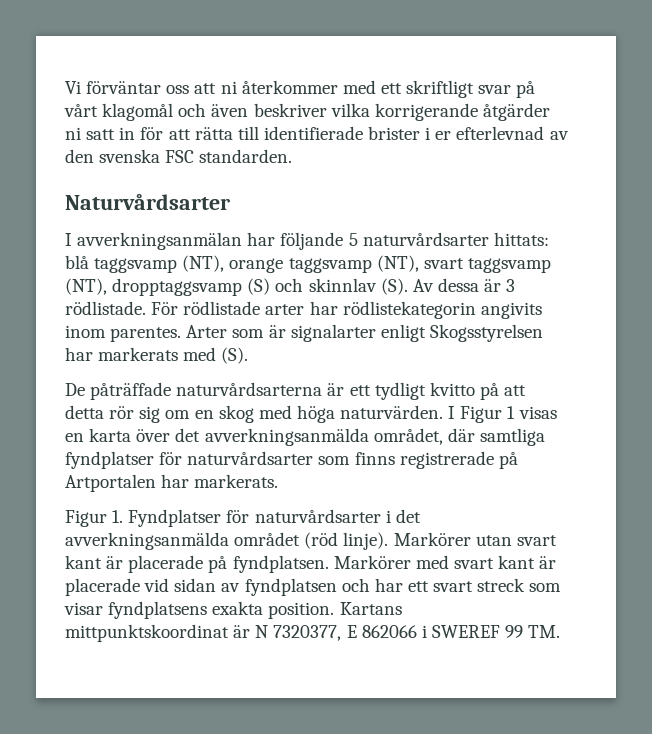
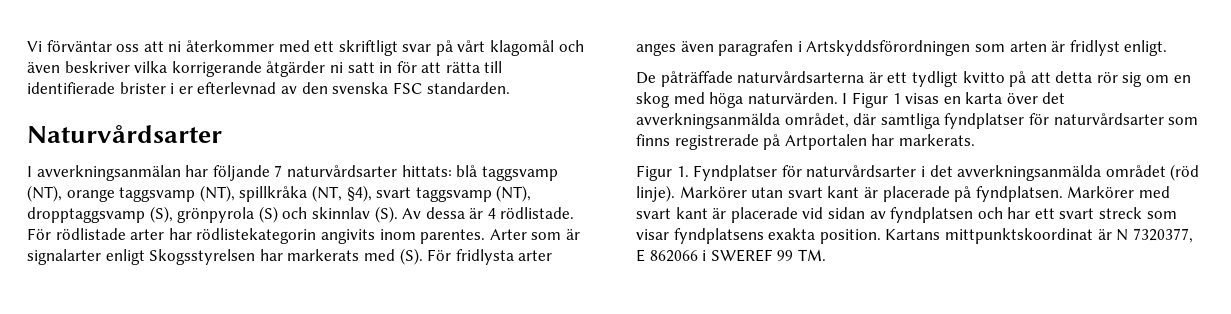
- I avverkningsanmälan har följande 5 naturvårdsarter hittats: blå taggsvamp (NT), orange taggsvamp (NT), svart taggsvamp (NT), dropptaggsvamp (S) och skinnlav (S). Av dessa är 3 rödlistade.
+ I avverkningsanmälan har följande 7 naturvårdsarter hittats: blå taggsvamp (NT), orange taggsvamp (NT), spillkråka (NT, §4), svart taggsvamp (NT), dropptaggsvamp (S), grönpyrola (S) och skinnlav (S). Av dessa är 4 rödlistade.
- Arter som är signalarter enligt Skogsstyrelsen har markerats med (S).
+ Arter som är signalarter enligt Skogsstyrelsen har markerats med (S). För fridlysta arter anges även paragrafen i Artskyddsförordningen som arten är fridlyst enligt.

